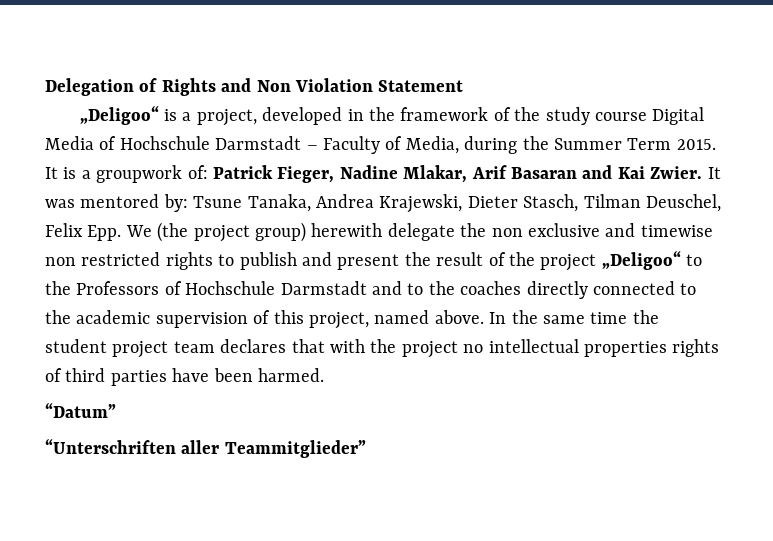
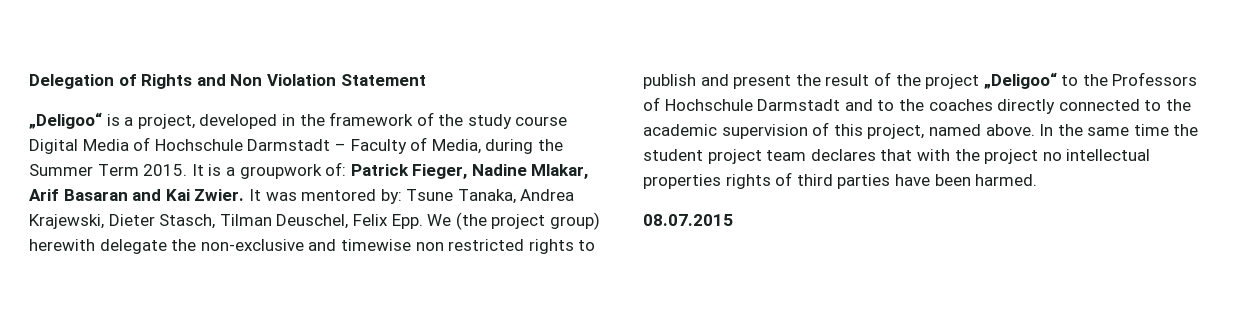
- It was mentored by: Tsune Tanaka, Andrea Krajewski, Dieter Stasch, Tilman Deuschel, Felix Epp. We (the project group) herewith delegate the non exclusive and timewise non restricted rights to publish and present the result of the project „Deligoo“ to the Professors of Hochschule Darmstadt and to the coaches directly connected to the academic supervision of this project, named above.
+ It was mentored by: Tsune Tanaka, Andrea Krajewski, Dieter Stasch, Tilman Deuschel, Felix Epp. We (the project group) herewith delegate the non-exclusive and timewise non restricted rights to publish and present the result of the project „Deligoo“ to the Professors of Hochschule Darmstadt and to the coaches directly connected to the academic supervision of this project, named above.
- “Datum”
- “Unterschriften aller Teammitglieder”
+ 08.07.2015

